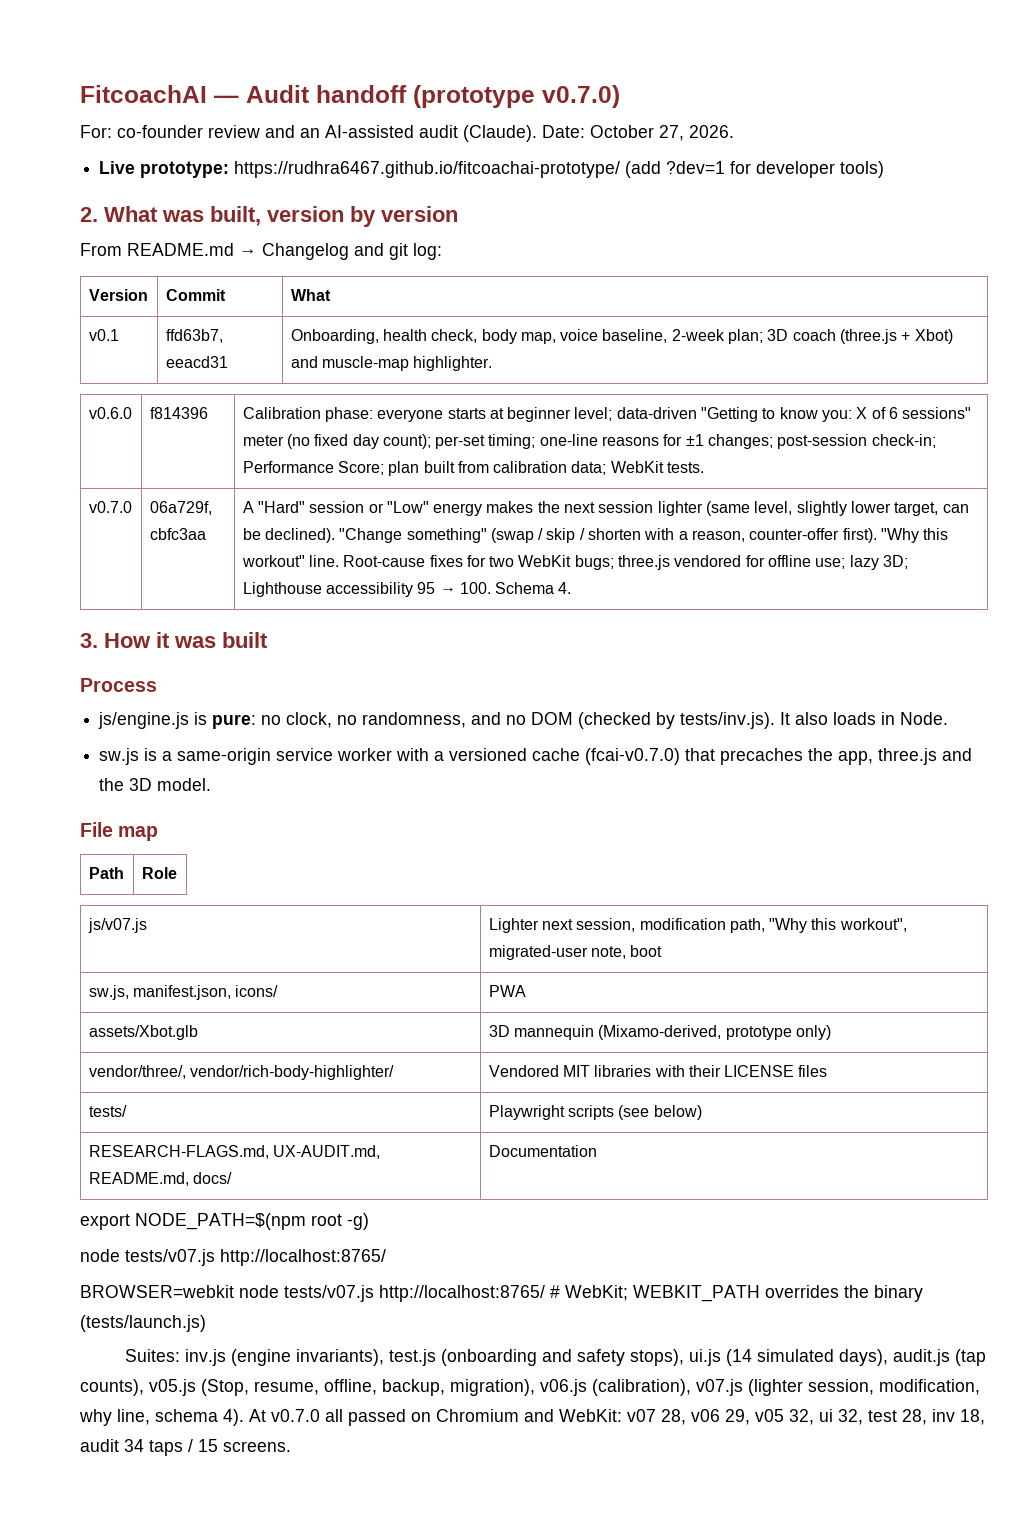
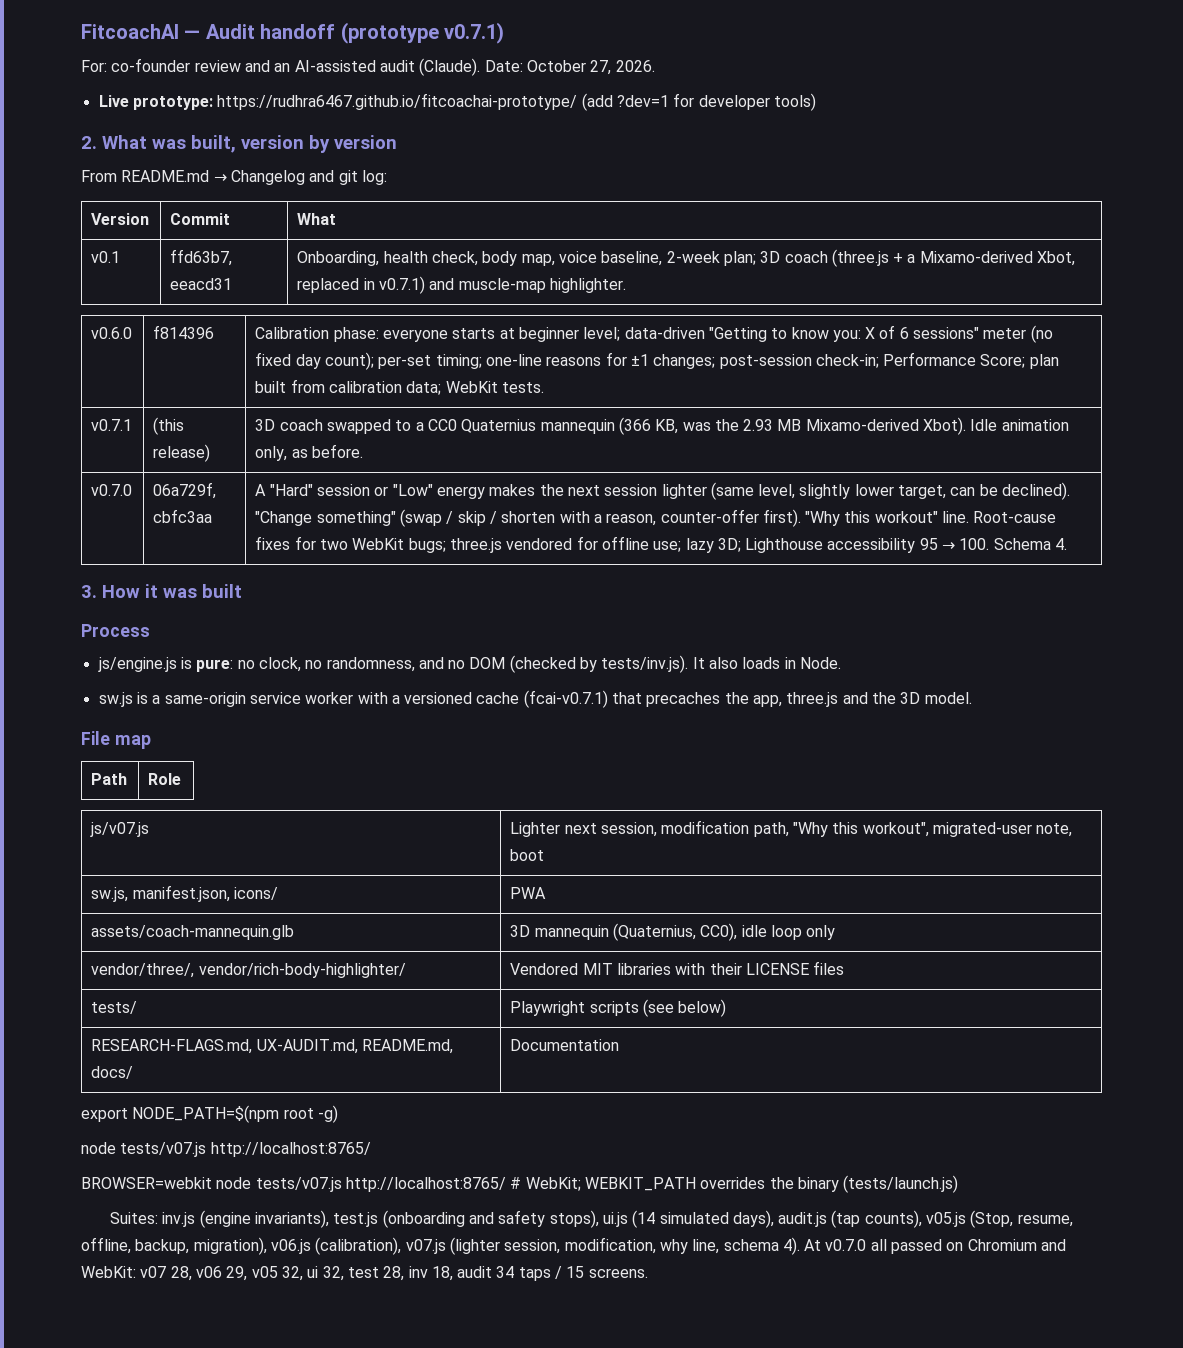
- FitcoachAI — Audit handoff (prototype v0.7.0)
+ FitcoachAI — Audit handoff (prototype v0.7.1)
- v0.1 | ffd63b7, eeacd31 | Onboarding, health check, body map, voice baseline, 2-week plan; 3D coach (three.js + Xbot) and muscle-map highlighter.
+ v0.1 | ffd63b7, eeacd31 | Onboarding, health check, body map, voice baseline, 2-week plan; 3D coach (three.js + a Mixamo-derived Xbot, replaced in v0.7.1) and muscle-map highlighter.
+ v0.7.1 | (this release) | 3D coach swapped to a CC0 Quaternius mannequin (366 KB, was the 2.93 MB Mixamo-derived Xbot). Idle animation only, as before.
- sw.js is a same-origin service worker with a versioned cache (fcai-v0.7.0) that precaches the app, three.js and the 3D model.
+ sw.js is a same-origin service worker with a versioned cache (fcai-v0.7.1) that precaches the app, three.js and the 3D model.
- assets/Xbot.glb | 3D mannequin (Mixamo-derived, prototype only)
+ assets/coach-mannequin.glb | 3D mannequin (Quaternius, CC0), idle loop only

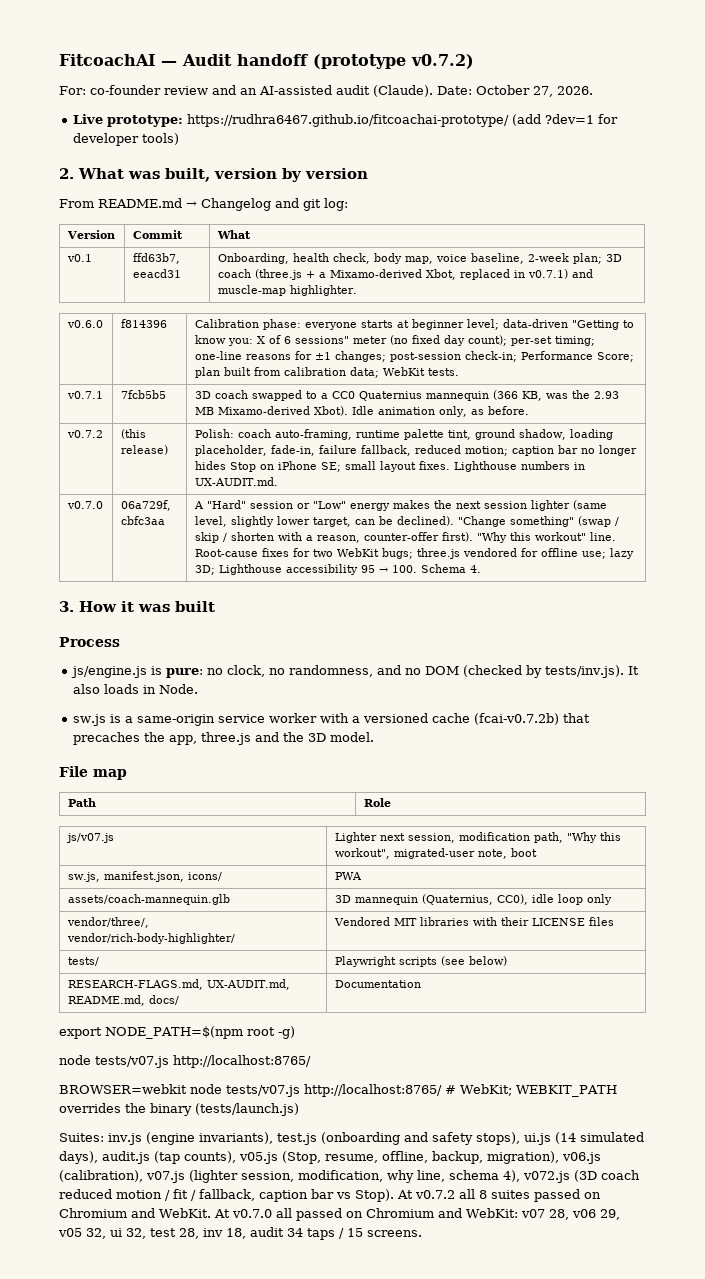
- FitcoachAI — Audit handoff (prototype v0.7.1)
+ FitcoachAI — Audit handoff (prototype v0.7.2)
- v0.7.1 | (this release) | 3D coach swapped to a CC0 Quaternius mannequin (366 KB, was the 2.93 MB Mixamo-derived Xbot). Idle animation only, as before.
+ v0.7.1 | 7fcb5b5 | 3D coach swapped to a CC0 Quaternius mannequin (366 KB, was the 2.93 MB Mixamo-derived Xbot). Idle animation only, as before.
+ v0.7.2 | (this release) | Polish: coach auto-framing, runtime palette tint, ground shadow, loading placeholder, fade-in, failure fallback, reduced motion; caption bar no longer hides Stop on iPhone SE; small layout fixes. Lighthouse numbers in UX-AUDIT.md.
- sw.js is a same-origin service worker with a versioned cache (fcai-v0.7.1) that precaches the app, three.js and the 3D model.
+ sw.js is a same-origin service worker with a versioned cache (fcai-v0.7.2b) that precaches the app, three.js and the 3D model.
- Suites: inv.js (engine invariants), test.js (onboarding and safety stops), ui.js (14 simulated days), audit.js (tap counts), v05.js (Stop, resume, offline, backup, migration), v06.js (calibration), v07.js (lighter session, modification, why line, schema 4).
+ Suites: inv.js (engine invariants), test.js (onboarding and safety stops), ui.js (14 simulated days), audit.js (tap counts), v05.js (Stop, resume, offline, backup, migration), v06.js (calibration), v07.js (lighter session, modification, why line, schema 4), v072.js (3D coach reduced motion / fit / fallback, caption bar vs Stop). At v0.7.2 all 8 suites passed on Chromium and WebKit.

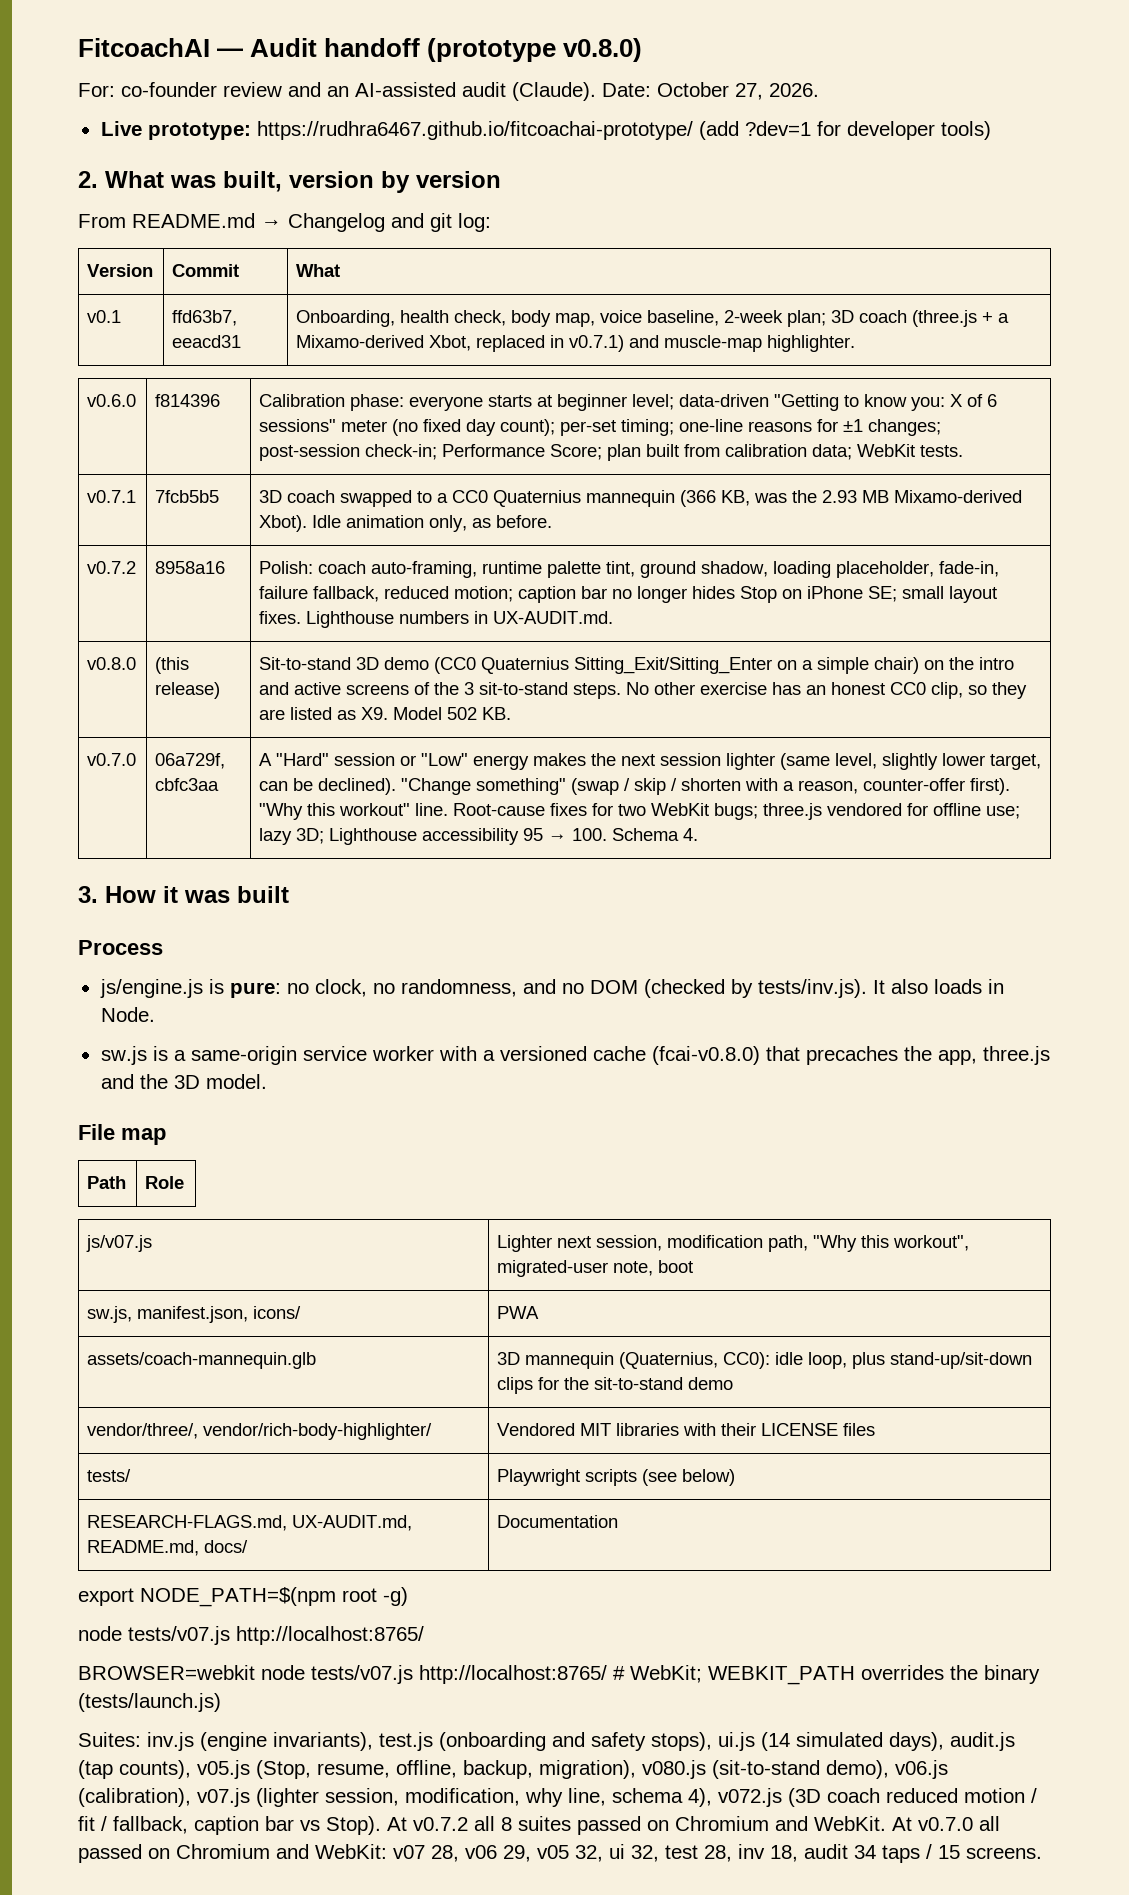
- FitcoachAI — Audit handoff (prototype v0.7.2)
+ FitcoachAI — Audit handoff (prototype v0.8.0)
- v0.7.2 | (this release) | Polish: coach auto-framing, runtime palette tint, ground shadow, loading placeholder, fade-in, failure fallback, reduced motion; caption bar no longer hides Stop on iPhone SE; small layout fixes. Lighthouse numbers in UX-AUDIT.md.
+ v0.7.2 | 8958a16 | Polish: coach auto-framing, runtime palette tint, ground shadow, loading placeholder, fade-in, failure fallback, reduced motion; caption bar no longer hides Stop on iPhone SE; small layout fixes. Lighthouse numbers in UX-AUDIT.md.
+ v0.8.0 | (this release) | Sit-to-stand 3D demo (CC0 Quaternius Sitting_Exit/Sitting_Enter on a simple chair) on the intro and active screens of the 3 sit-to-stand steps. No other exercise has an honest CC0 clip, so they are listed as X9. Model 502 KB.
- sw.js is a same-origin service worker with a versioned cache (fcai-v0.7.2b) that precaches the app, three.js and the 3D model.
+ sw.js is a same-origin service worker with a versioned cache (fcai-v0.8.0) that precaches the app, three.js and the 3D model.
- assets/coach-mannequin.glb | 3D mannequin (Quaternius, CC0), idle loop only
+ assets/coach-mannequin.glb | 3D mannequin (Quaternius, CC0): idle loop, plus stand-up/sit-down clips for the sit-to-stand demo
- Suites: inv.js (engine invariants), test.js (onboarding and safety stops), ui.js (14 simulated days), audit.js (tap counts), v05.js (Stop, resume, offline, backup, migration), v06.js (calibration), v07.js (lighter session, modification, why line, schema 4), v072.js (3D coach reduced motion / fit / fallback, caption bar vs Stop).
+ Suites: inv.js (engine invariants), test.js (onboarding and safety stops), ui.js (14 simulated days), audit.js (tap counts), v05.js (Stop, resume, offline, backup, migration), v080.js (sit-to-stand demo), v06.js (calibration), v07.js (lighter session, modification, why line, schema 4), v072.js (3D coach reduced motion / fit / fallback, caption bar vs Stop).

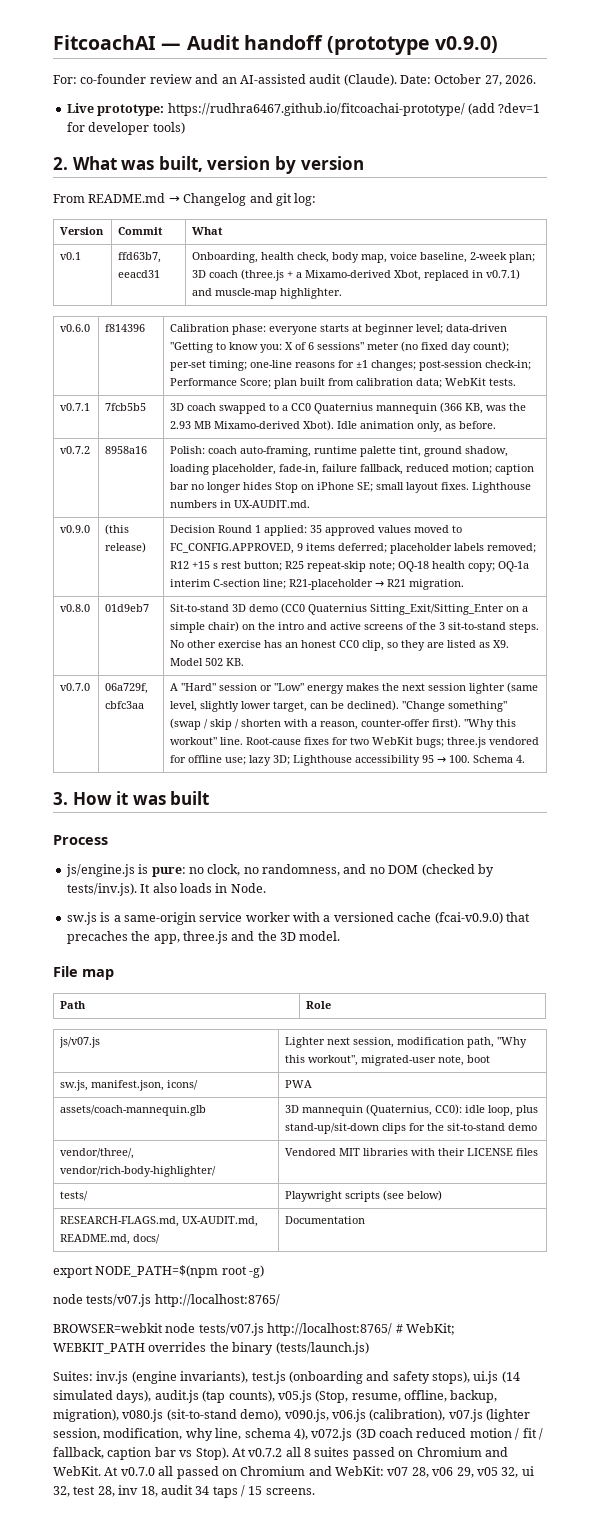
- FitcoachAI — Audit handoff (prototype v0.8.0)
+ FitcoachAI — Audit handoff (prototype v0.9.0)
- v0.8.0
+ v0.9.0
- Sit-to-stand 3D demo (CC0 Quaternius Sitting_Exit/Sitting_Enter on a simple chair) on the intro and active screens of the 3 sit-to-stand steps. No other exercise has an honest CC0 clip, so they are listed as X9. Model 502 KB.
+ Decision Round 1 applied: 35 approved values moved to FC_CONFIG.APPROVED, 9 items deferred; placeholder labels removed; R12 +15 s rest button; R25 repeat-skip note; OQ-18 health copy; OQ-1a interim C-section line; R21-placeholder → R21 migration.
+ v0.8.0 | 01d9eb7 | Sit-to-stand 3D demo (CC0 Quaternius Sitting_Exit/Sitting_Enter on a simple chair) on the intro and active screens of the 3 sit-to-stand steps. No other exercise has an honest CC0 clip, so they are listed as X9. Model 502 KB.
- sw.js is a same-origin service worker with a versioned cache (fcai-v0.8.0) that precaches the app, three.js and the 3D model.
+ sw.js is a same-origin service worker with a versioned cache (fcai-v0.9.0) that precaches the app, three.js and the 3D model.
- Suites: inv.js (engine invariants), test.js (onboarding and safety stops), ui.js (14 simulated days), audit.js (tap counts), v05.js (Stop, resume, offline, backup, migration), v080.js (sit-to-stand demo), v06.js (calibration), v07.js (lighter session, modification, why line, schema 4), v072.js (3D coach reduced motion / fit / fallback, caption bar vs Stop).
+ Suites: inv.js (engine invariants), test.js (onboarding and safety stops), ui.js (14 simulated days), audit.js (tap counts), v05.js (Stop, resume, offline, backup, migration), v080.js (sit-to-stand demo), v090.js, v06.js (calibration), v07.js (lighter session, modification, why line, schema 4), v072.js (3D coach reduced motion / fit / fallback, caption bar vs Stop).

